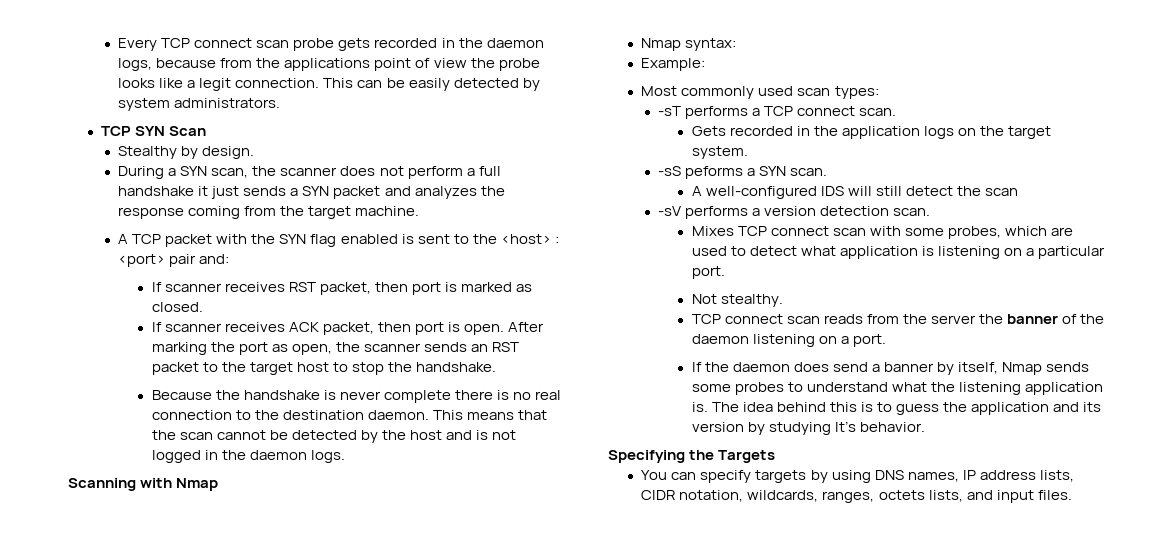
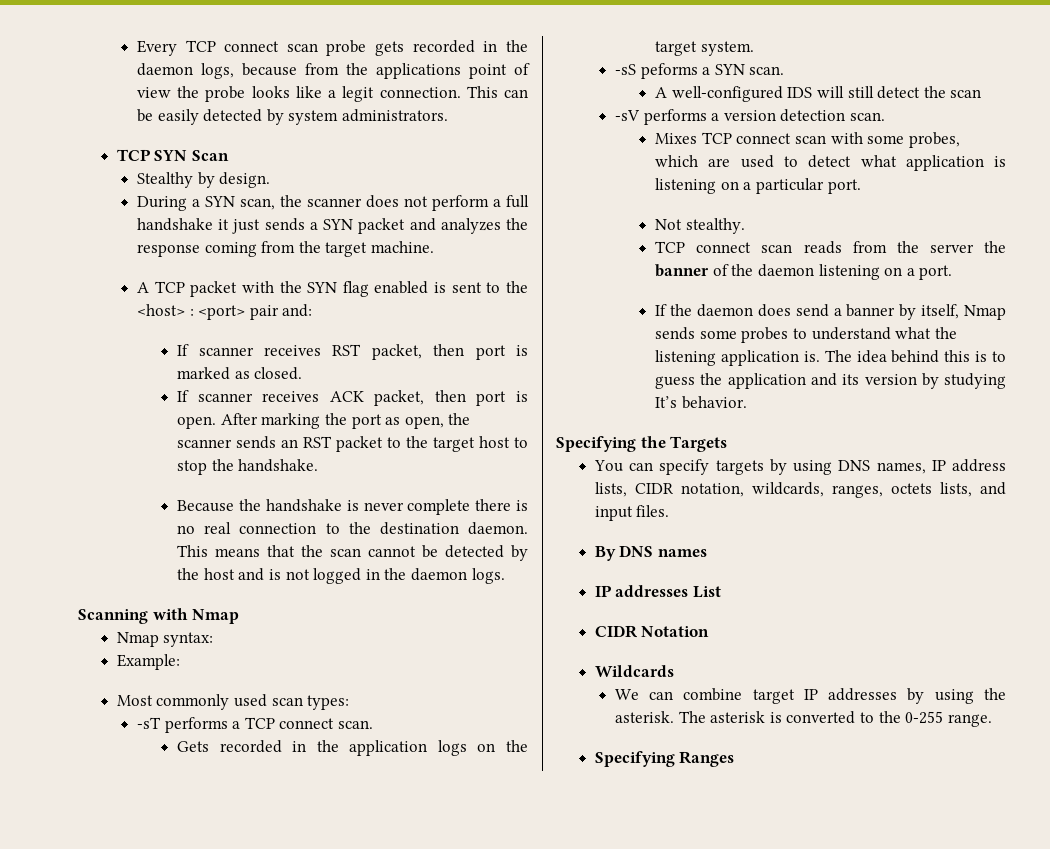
+ By DNS names
+ IP addresses List
+ CIDR Notation
+ Wildcards
+ We can combine target IP addresses by using the asterisk. The asterisk is converted to the 0-255 range.
+ Specifying Ranges

